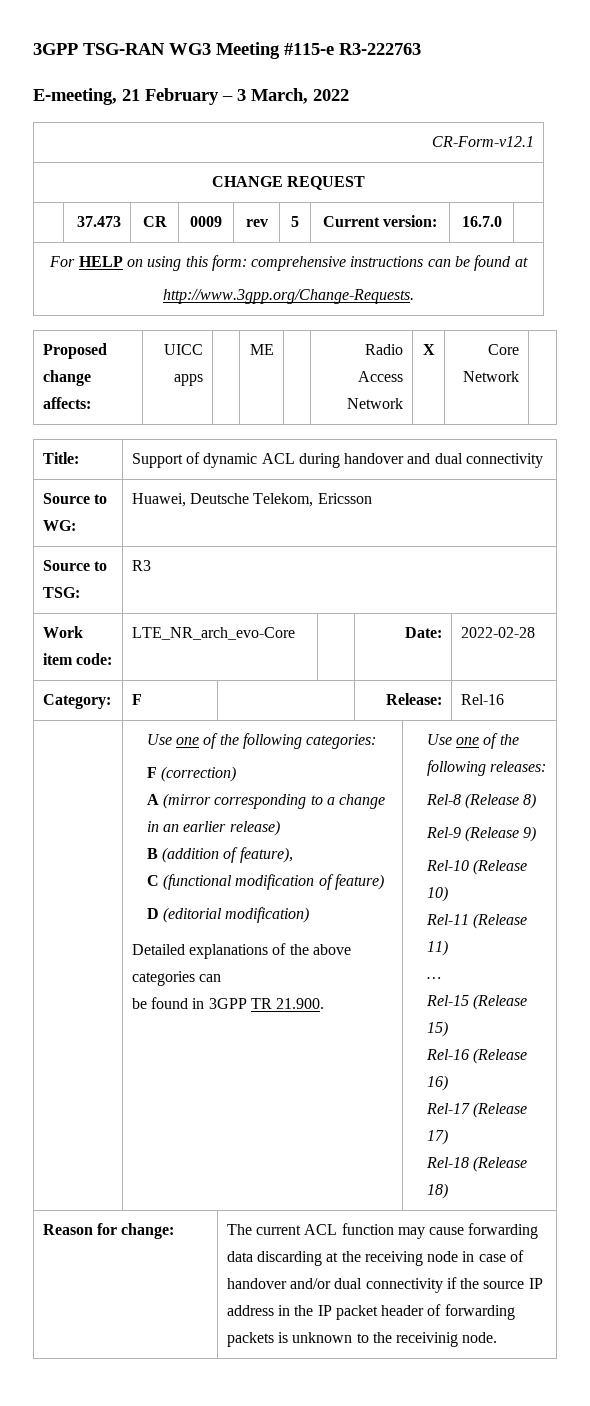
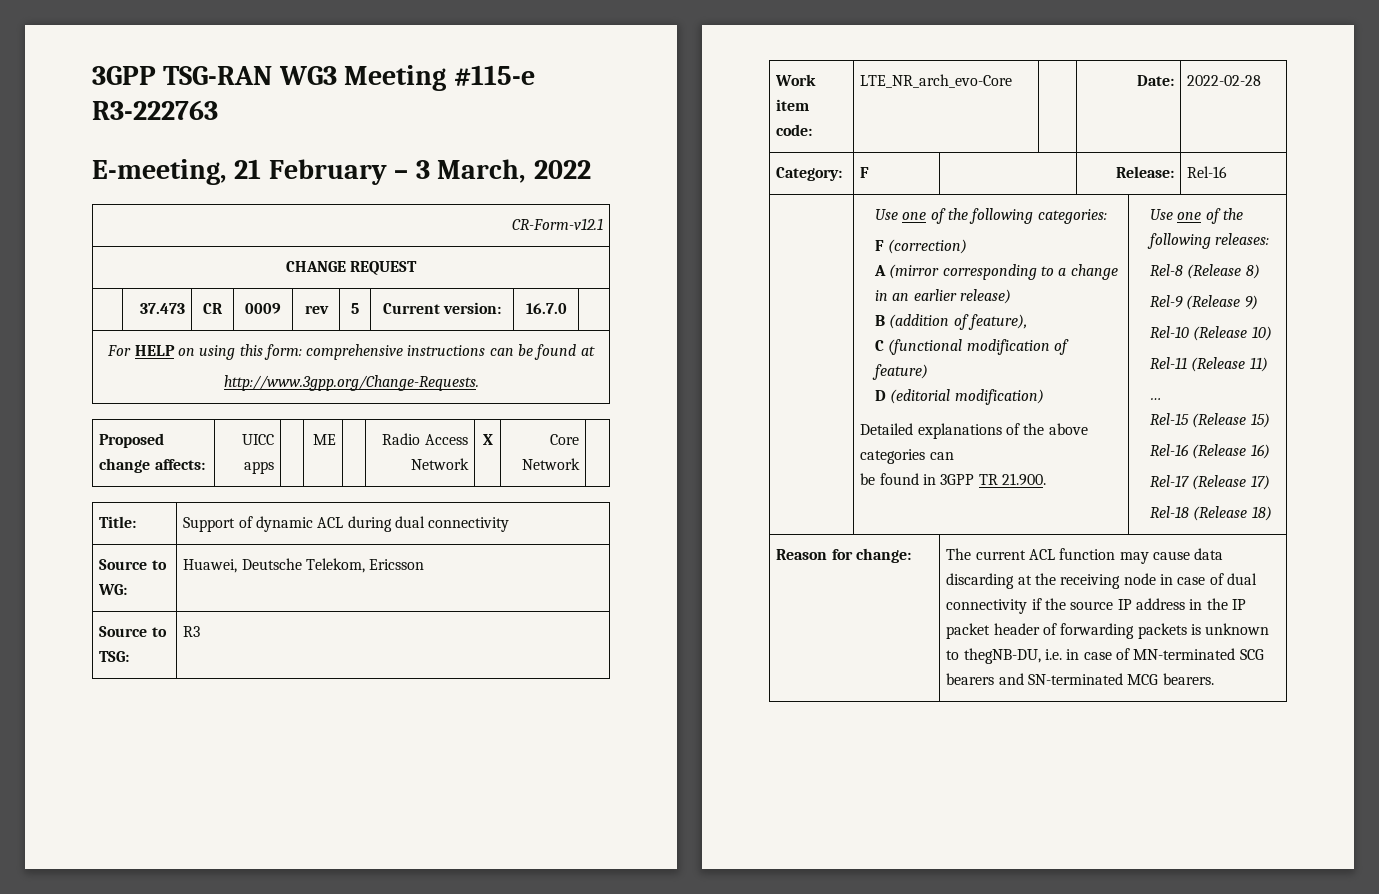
- Title: | Support of dynamic ACL during handover and dual connectivity
+ Title: | Support of dynamic ACL during dual connectivity
- The current ACL function may cause forwarding data discarding at the receiving node in case of handover and/or dual connectivity if the source IP address in the IP packet header of forwarding packets is unknown to the receivinig node.
+ The current ACL function may cause data discarding at the receiving node in case of dual connectivity if the source IP address in the IP packet header of forwarding packets is unknown to thegNB-DU, i.e. in case of MN-terminated SCG bearers and SN-terminated MCG bearers.

